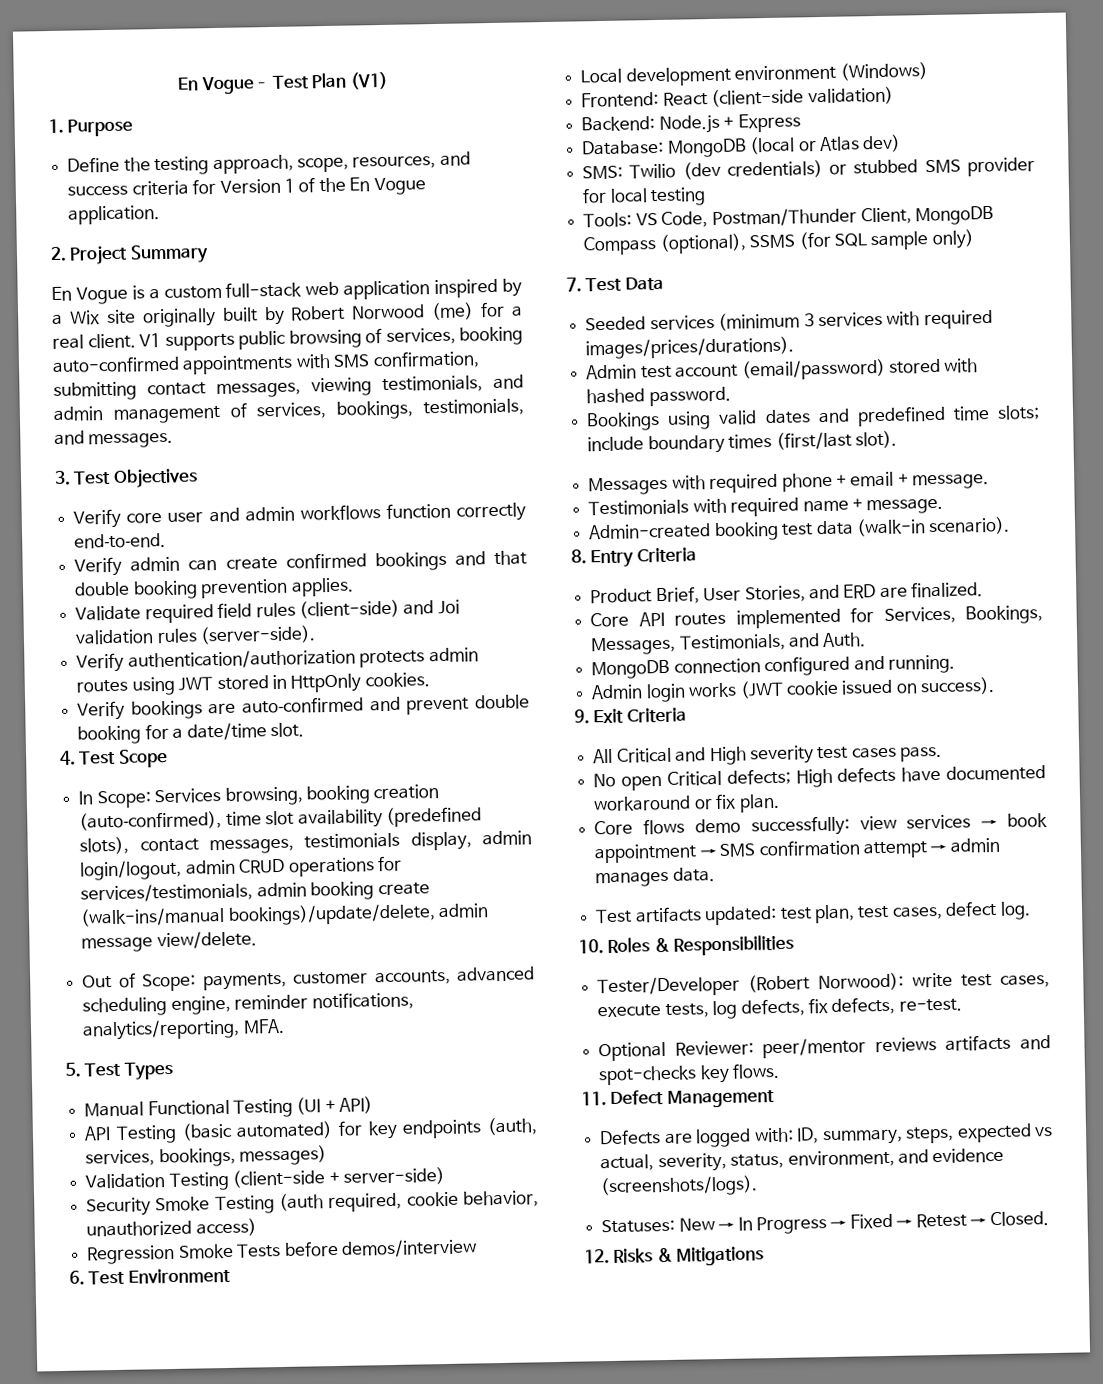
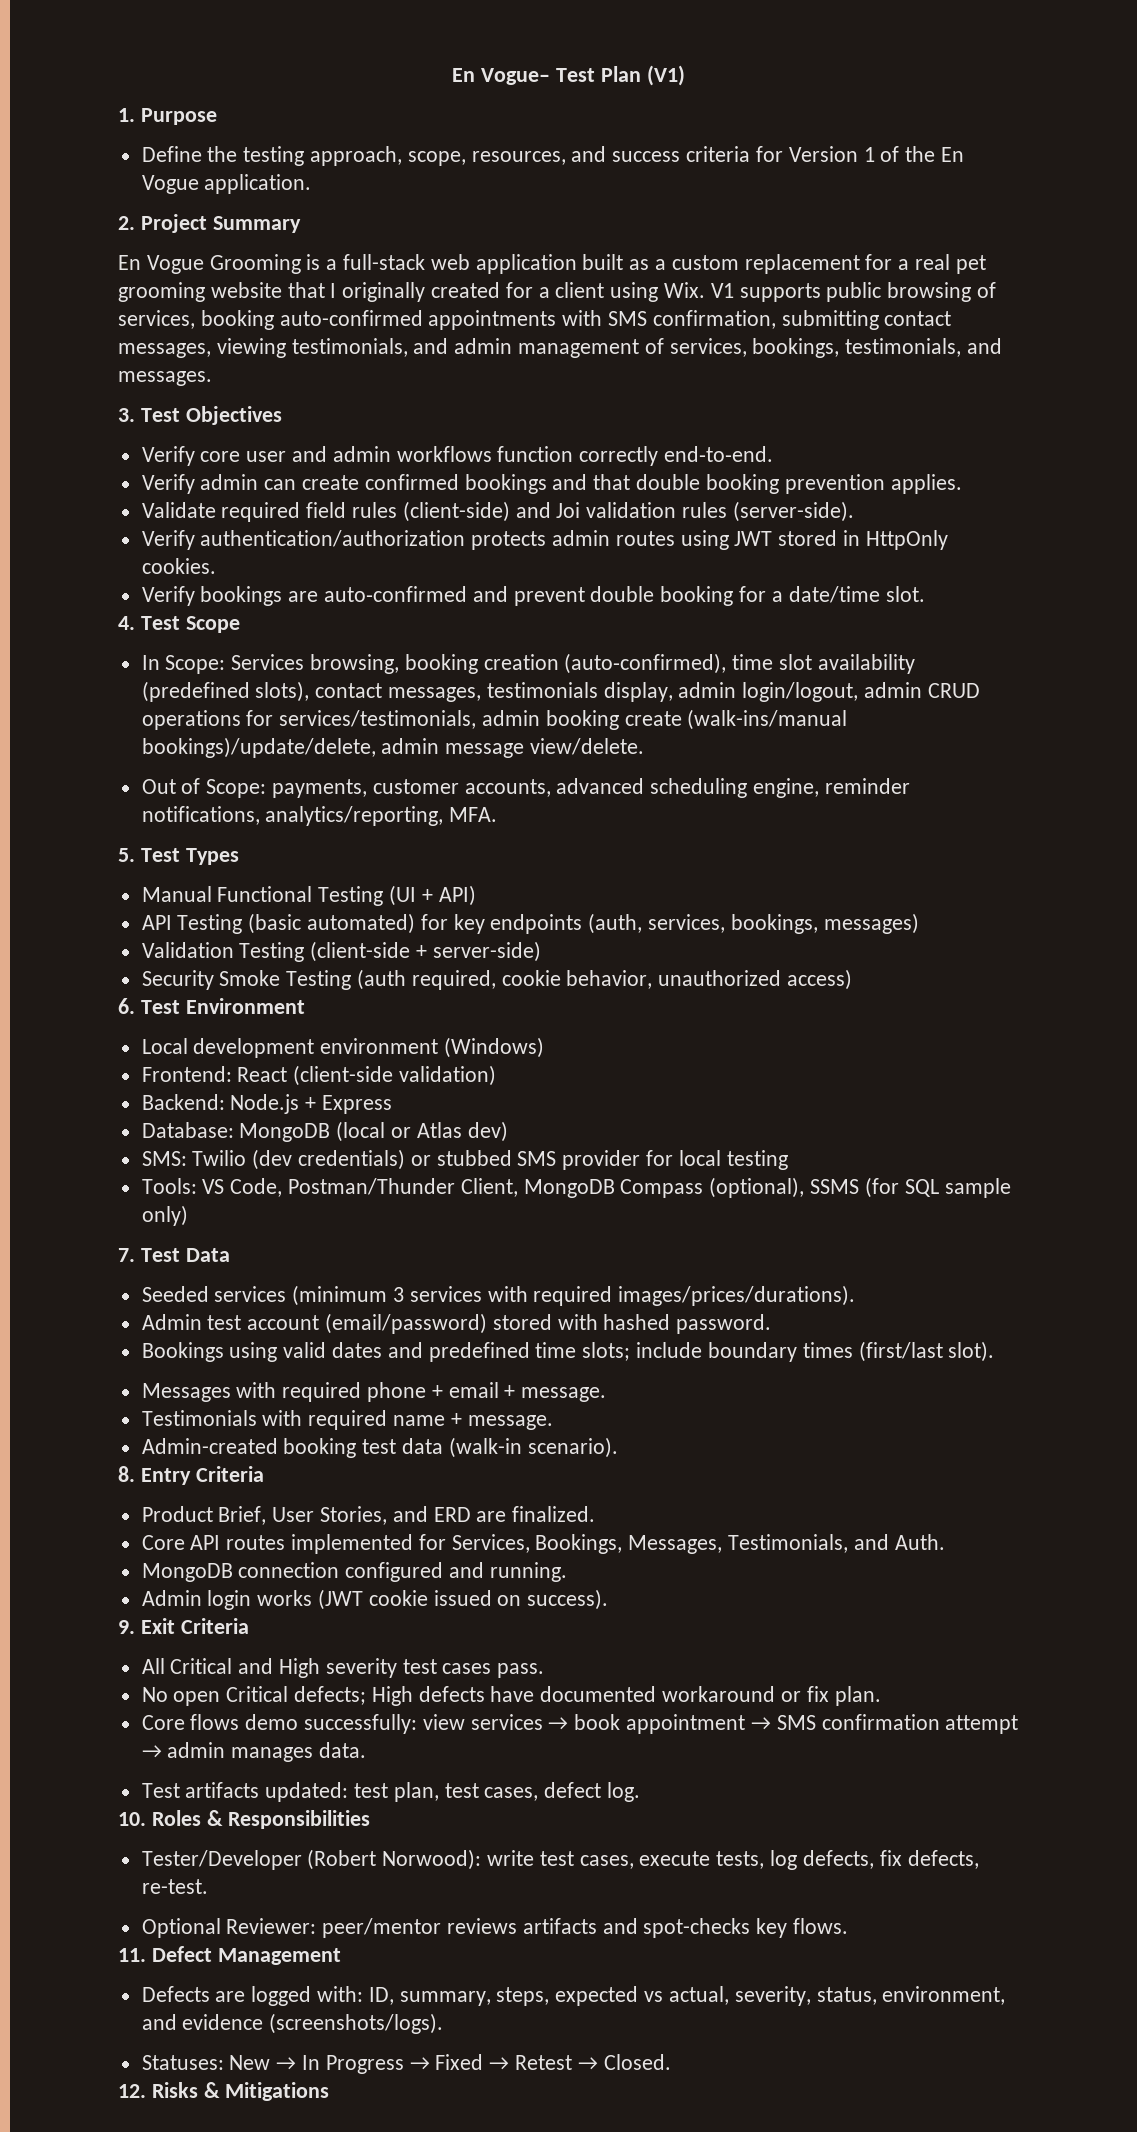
- En Vogue is a custom full-stack web application inspired by a Wix site originally built by Robert Norwood (me) for a real client. V1 supports public browsing of services, booking auto-confirmed appointments with SMS confirmation, submitting contact messages, viewing testimonials, and admin management of services, bookings, testimonials, and messages.
+ En Vogue Grooming is a full-stack web application built as a custom replacement for a real pet grooming website that I originally created for a client using Wix. V1 supports public browsing of services, booking auto-confirmed appointments with SMS confirmation, submitting contact messages, viewing testimonials, and admin management of services, bookings, testimonials, and messages.
- Regression Smoke Tests before demos/interview

